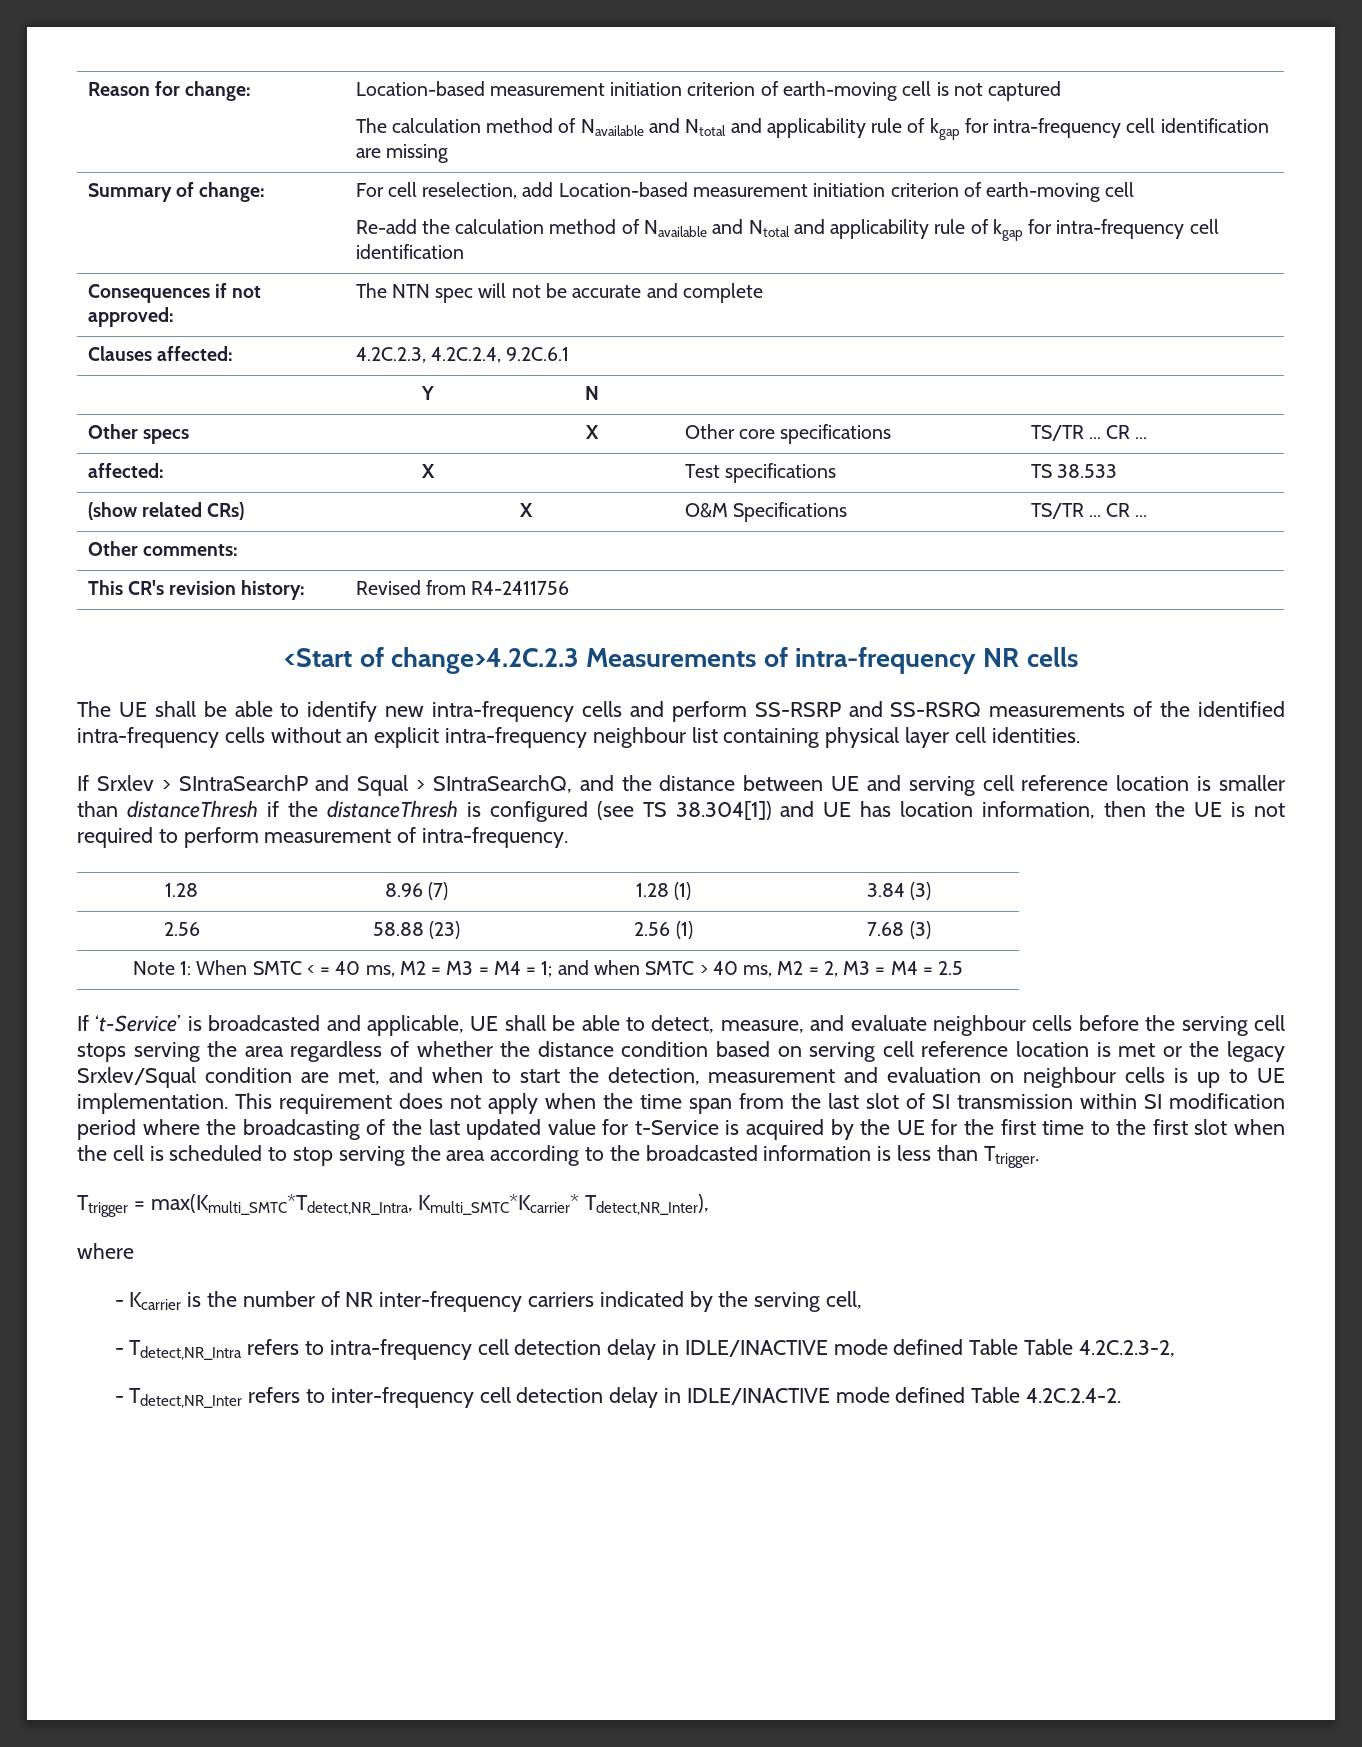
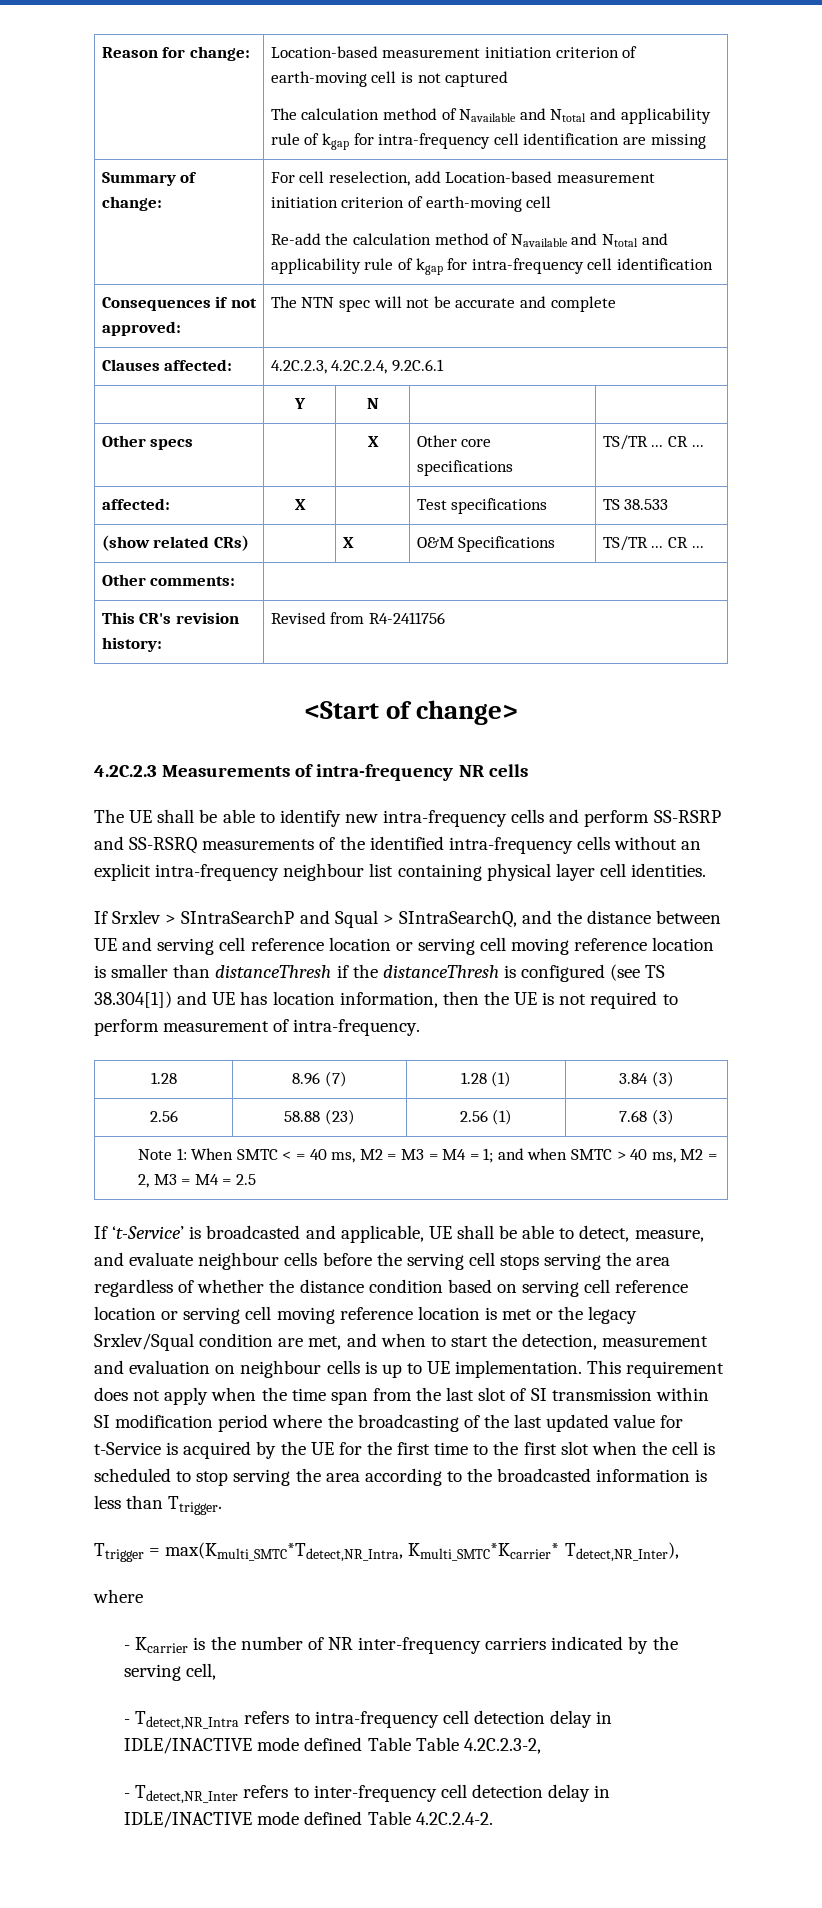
- <Start of change>4.2C.2.3 Measurements of intra-frequency NR cells
+ <Start of change>
+ 4.2C.2.3 Measurements of intra-frequency NR cells
- If Srxlev > SIntraSearchP and Squal > SIntraSearchQ, and the distance between UE and serving cell reference location is smaller than distanceThresh if the distanceThresh is configured (see TS 38.304[1]) and UE has location information, then the UE is not required to perform measurement of intra-frequency.
+ If Srxlev > SIntraSearchP and Squal > SIntraSearchQ, and the distance between UE and serving cell reference location or serving cell moving reference location is smaller than distanceThresh if the distanceThresh is configured (see TS 38.304[1]) and UE has location information, then the UE is not required to perform measurement of intra-frequency.
- If ‘t-Service’ is broadcasted and applicable, UE shall be able to detect, measure, and evaluate neighbour cells before the serving cell stops serving the area regardless of whether the distance condition based on serving cell reference location is met or the legacy Srxlev/Squal condition are met, and when to start the detection, measurement and evaluation on neighbour cells is up to UE implementation.
+ If ‘t-Service’ is broadcasted and applicable, UE shall be able to detect, measure, and evaluate neighbour cells before the serving cell stops serving the area regardless of whether the distance condition based on serving cell reference location or serving cell moving reference location is met or the legacy Srxlev/Squal condition are met, and when to start the detection, measurement and evaluation on neighbour cells is up to UE implementation.

